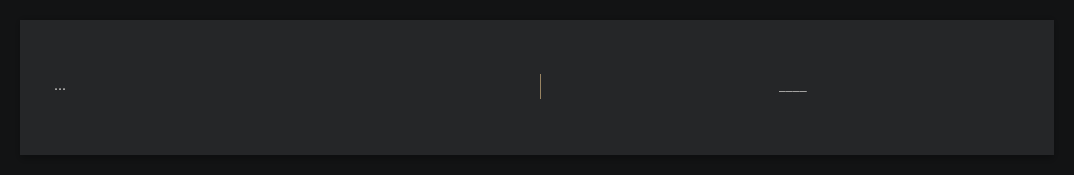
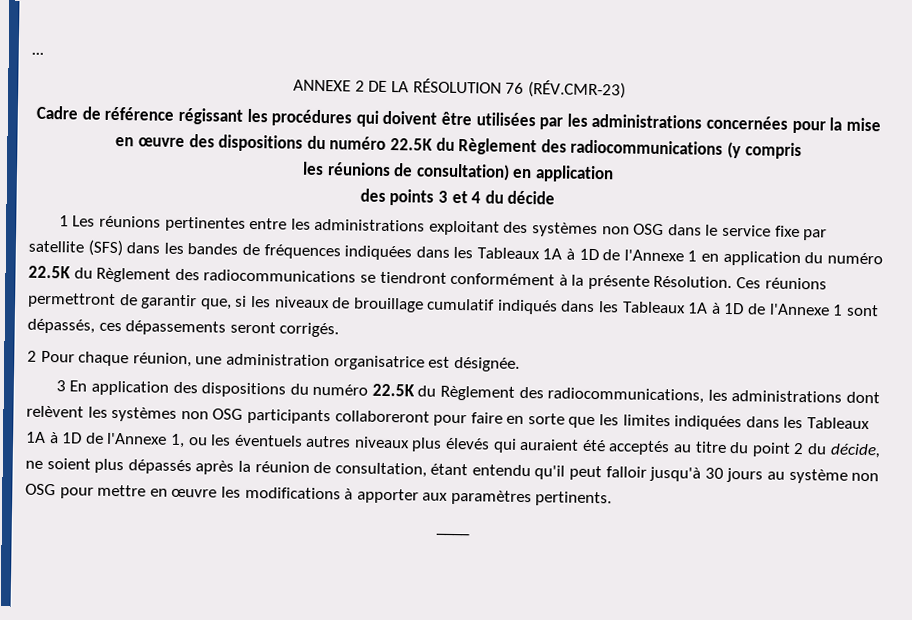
+ ANNEXE 2 DE LA RÉSOLUTION 76 (RÉV.CMR-23)
+ Cadre de référence régissant les procédures qui doivent être utilisées par les administrations concernées pour la mise en œuvre des dispositions du numéro 22.5K du Règlement des radiocommunications (y compris
+ les réunions de consultation) en application
+ des points 3 et 4 du décide
+ 1 Les réunions pertinentes entre les administrations exploitant des systèmes non OSG dans le service fixe par satellite (SFS) dans les bandes de fréquences indiquées dans les Tableaux 1A à 1D de l'Annexe 1 en application du numéro 22.5K du Règlement des radiocommunications se tiendront conformément à la présente Résolution. Ces réunions permettront de garantir que, si les niveaux de brouillage cumulatif indiqués dans les Tableaux 1A à 1D de l'Annexe 1 sont dépassés, ces dépassements seront corrigés.
+ 2 Pour chaque réunion, une administration organisatrice est désignée.
+ 3 En application des dispositions du numéro 22.5K du Règlement des radiocommunications, les administrations dont relèvent les systèmes non OSG participants collaboreront pour faire en sorte que les limites indiquées dans les Tableaux 1A à 1D de l'Annexe 1, ou les éventuels autres niveaux plus élevés qui auraient été acceptés au titre du point 2 du décide, ne soient plus dépassés après la réunion de consultation, étant entendu qu'il peut falloir jusqu'à 30 jours au système non OSG pour mettre en œuvre les modifications à apporter aux paramètres pertinents.

